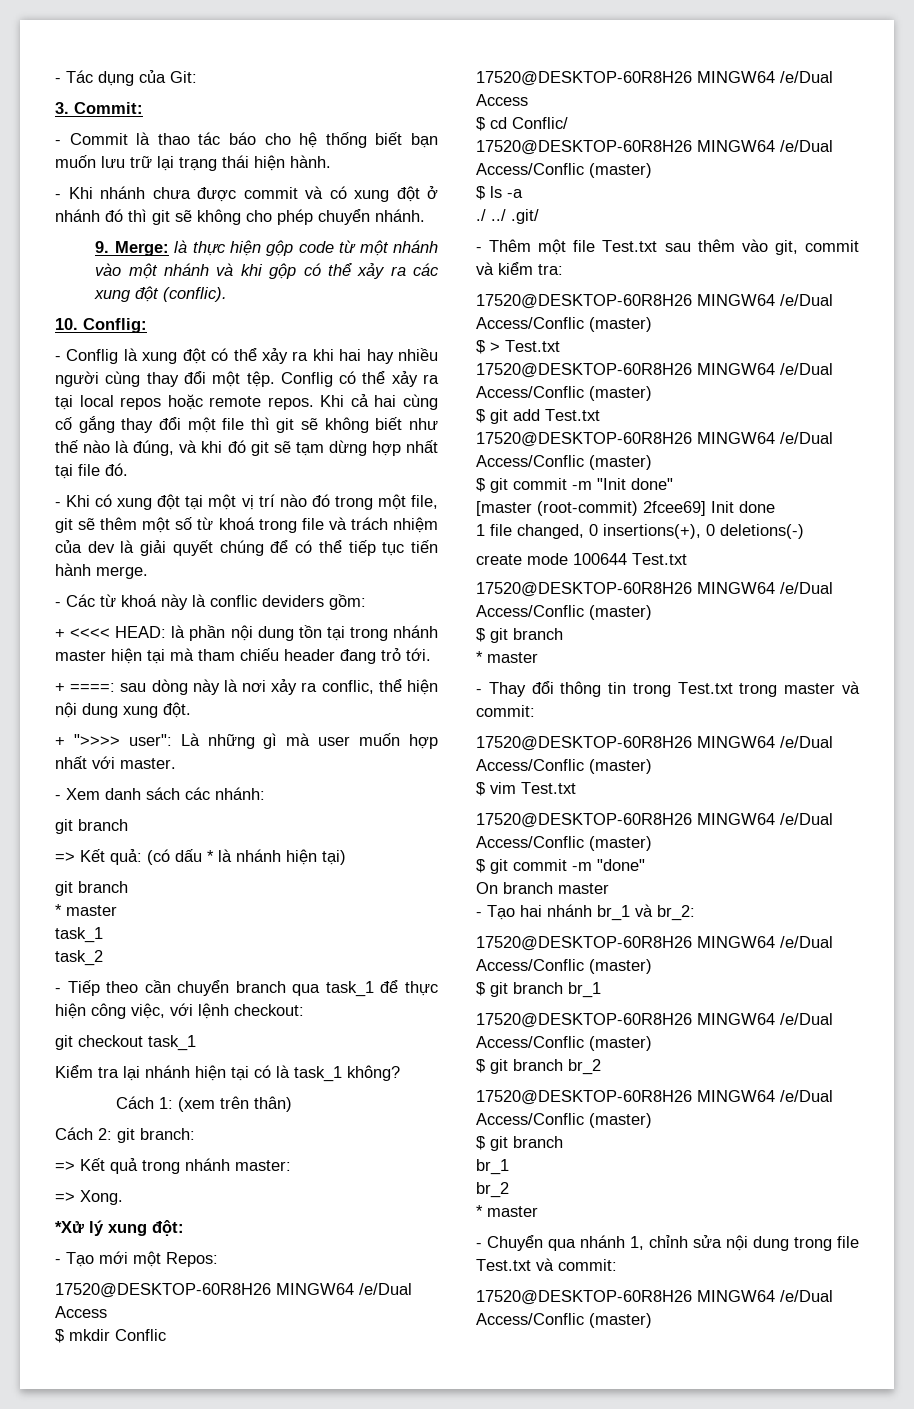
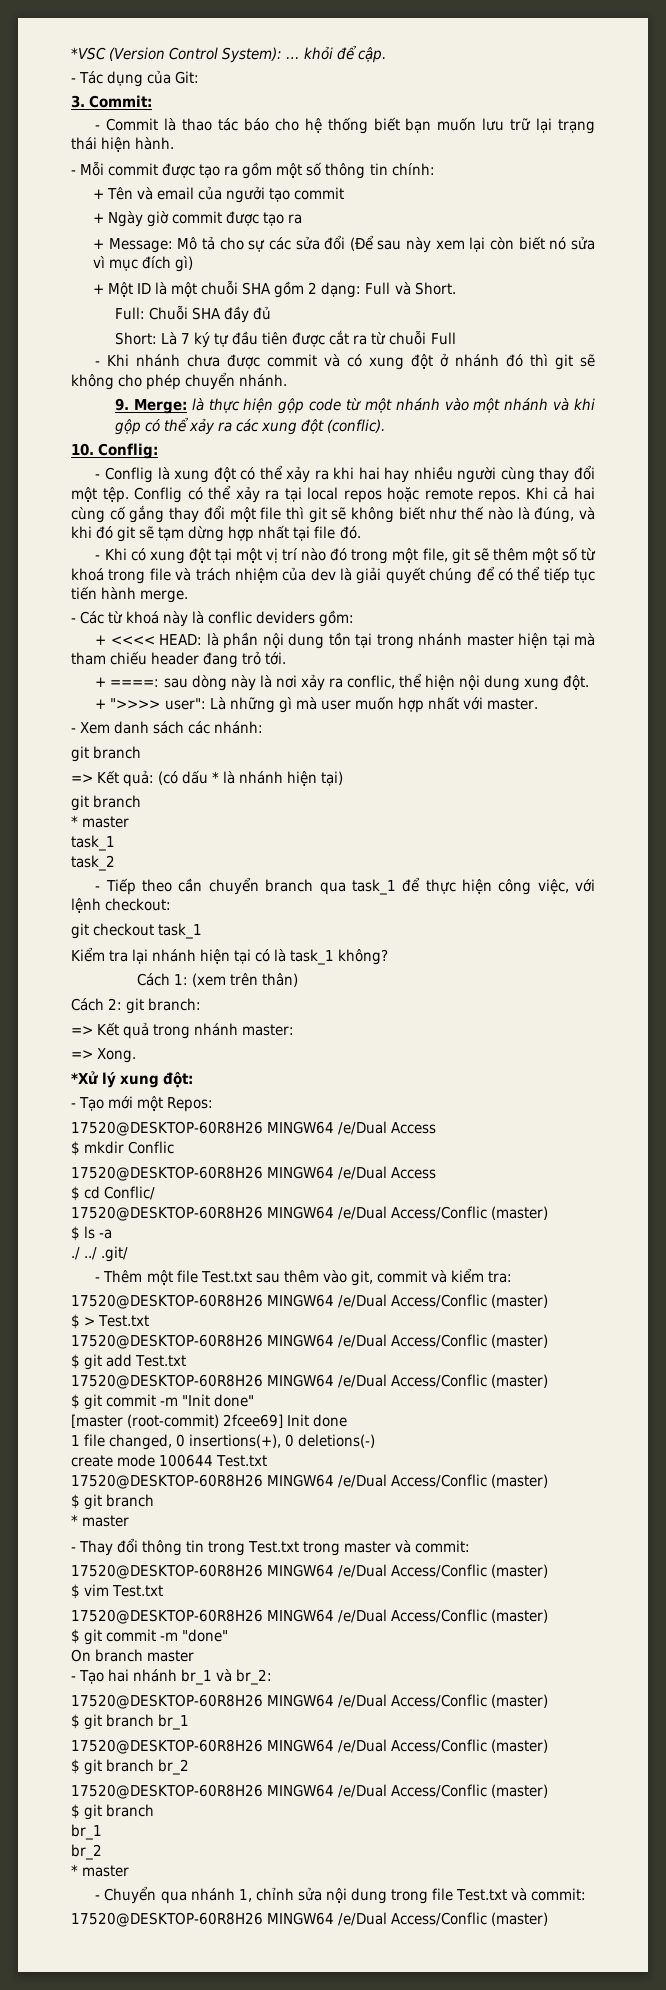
+ *VSC (Version Control System): … khỏi để cập.
+ - Mỗi commit được tạo ra gồm một số thông tin chính:
+ + Tên và email của ngưởi tạo commit
+ + Ngày giờ commit được tạo ra
+ + Message: Mô tả cho sự các sửa đổi (Để sau này xem lại còn biết nó sửa vì mục đích gì)
+ + Một ID là một chuỗi SHA gồm 2 dạng: Full và Short.
+ Full: Chuỗi SHA đầy đủ
+ Short: Là 7 ký tự đầu tiên được cắt ra từ chuỗi Full

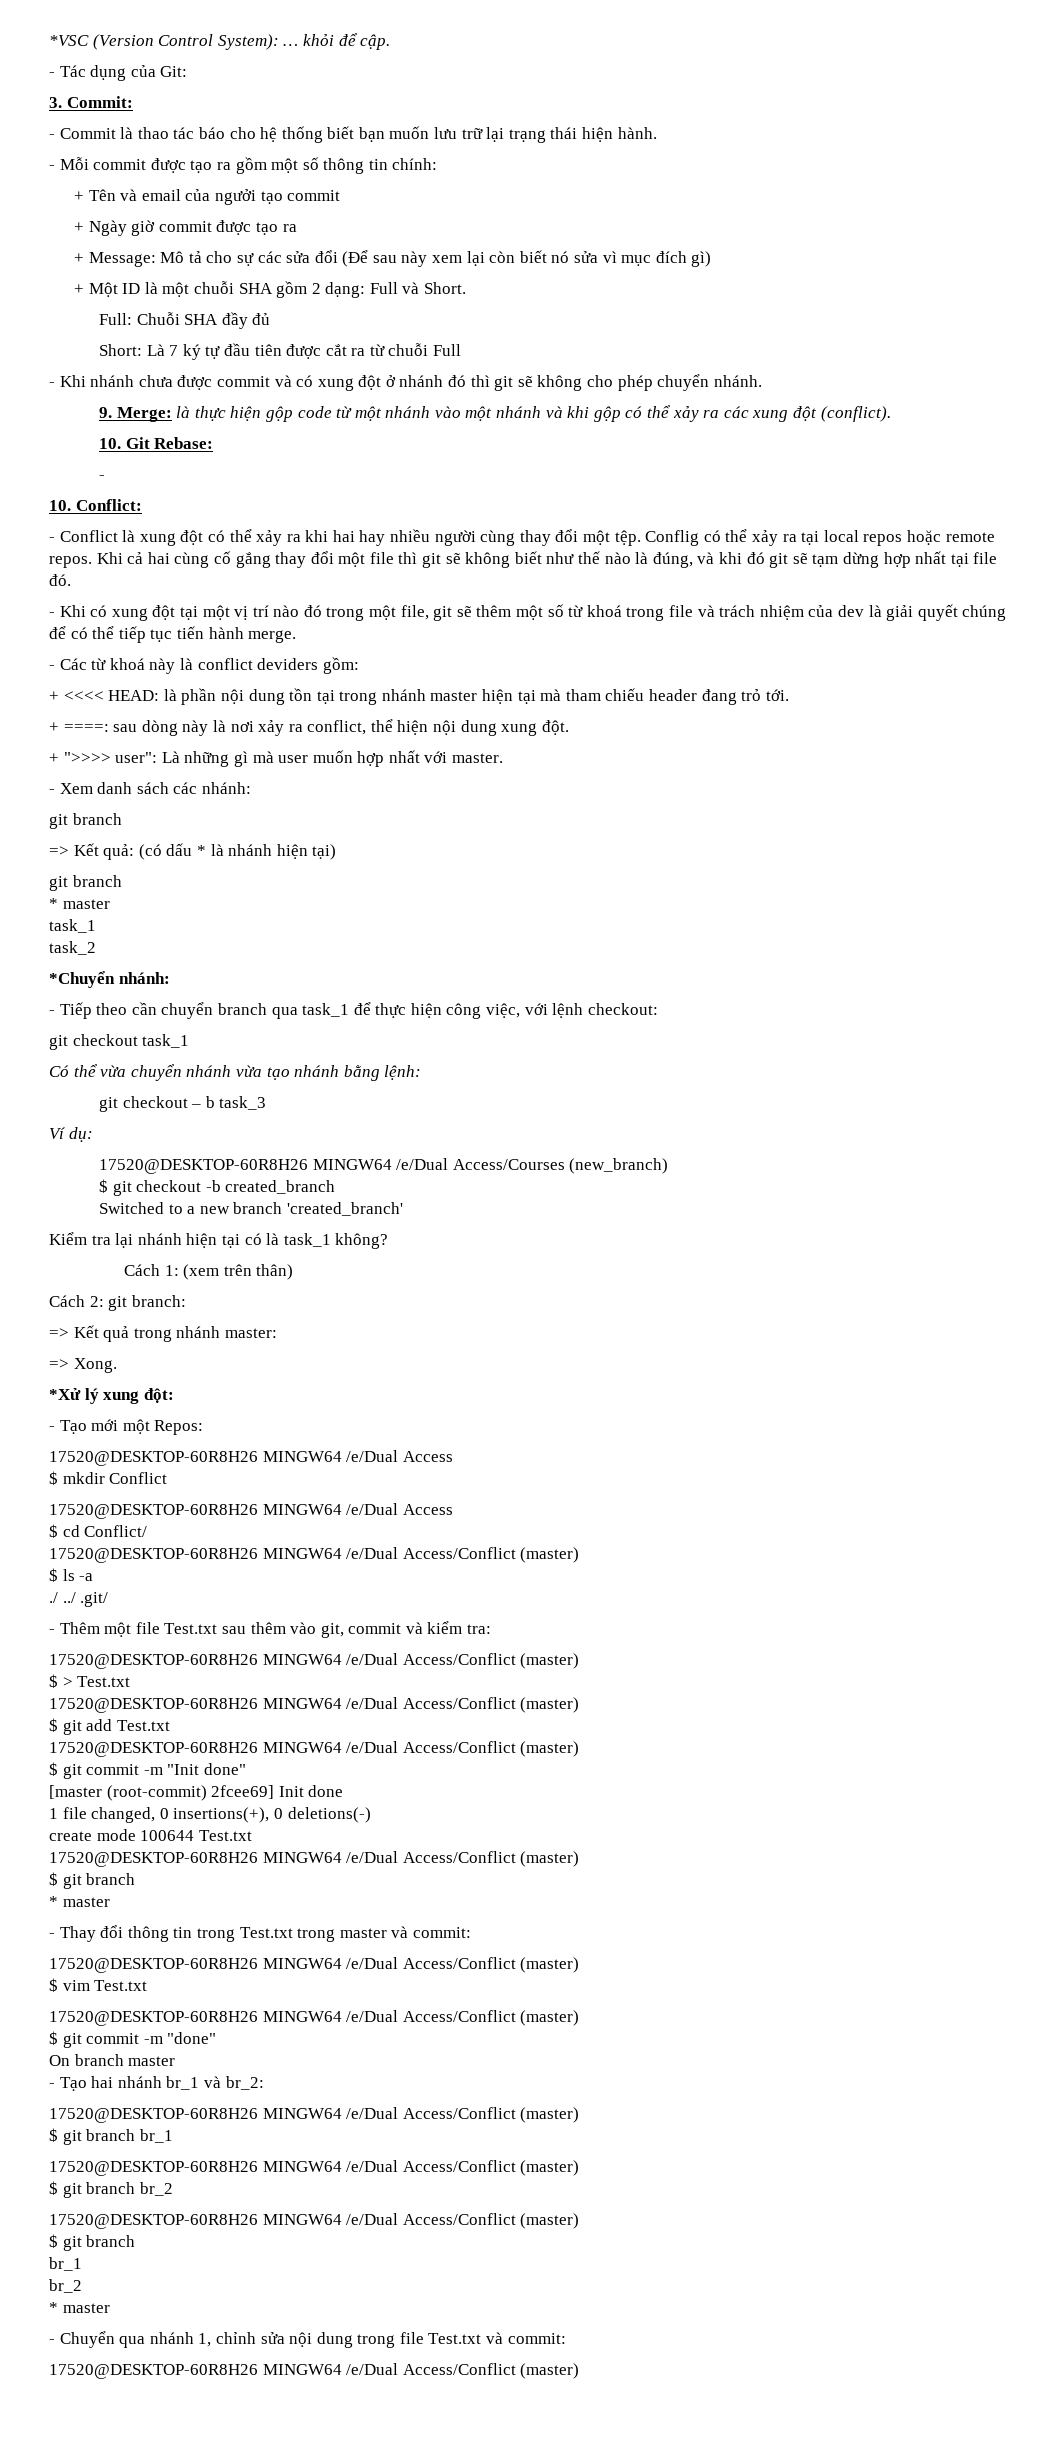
- 9. Merge: là thực hiện gộp code từ một nhánh vào một nhánh và khi gộp có thể xảy ra các xung đột (conflic).
- 10. Conflig:
- - Conflig là xung đột có thể xảy ra khi hai hay nhiều người cùng thay đổi một tệp.
+ 9. Merge: là thực hiện gộp code từ một nhánh vào một nhánh và khi gộp có thể xảy ra các xung đột (conflict).
+ 10. Git Rebase:
+ -
+ 10. Conflict:
+ - Conflict là xung đột có thể xảy ra khi hai hay nhiều người cùng thay đổi một tệp.
- - Các từ khoá này là conflic deviders gồm:
+ - Các từ khoá này là conflict deviders gồm:
- + ====: sau dòng này là nơi xảy ra conflic, thể hiện nội dung xung đột.
+ + ====: sau dòng này là nơi xảy ra conflict, thể hiện nội dung xung đột.
+ *Chuyển nhánh:
+ Có thể vừa chuyển nhánh vừa tạo nhánh bằng lệnh:
+ git checkout – b task_3
+ Ví dụ:
+ 17520@DESKTOP-60R8H26 MINGW64 /e/Dual Access/Courses (new_branch)
+ $ git checkout -b created_branch
+ Switched to a new branch 'created_branch'
- $ mkdir Conflic
+ $ mkdir Conflict
- $ cd Conflic/
- 17520@DESKTOP-60R8H26 MINGW64 /e/Dual Access/Conflic (master)
+ $ cd Conflict/
+ 17520@DESKTOP-60R8H26 MINGW64 /e/Dual Access/Conflict (master)
  - Thêm một file Test.txt sau thêm vào git, commit và kiểm tra:
- 17520@DESKTOP-60R8H26 MINGW64 /e/Dual Access/Conflic (master)
+ 17520@DESKTOP-60R8H26 MINGW64 /e/Dual Access/Conflict (master)
  $ > Test.txt
- 17520@DESKTOP-60R8H26 MINGW64 /e/Dual Access/Conflic (master)
+ 17520@DESKTOP-60R8H26 MINGW64 /e/Dual Access/Conflict (master)
  $ git add Test.txt
- 17520@DESKTOP-60R8H26 MINGW64 /e/Dual Access/Conflic (master)
+ 17520@DESKTOP-60R8H26 MINGW64 /e/Dual Access/Conflict (master)
  create mode 100644 Test.txt
- 17520@DESKTOP-60R8H26 MINGW64 /e/Dual Access/Conflic (master)
+ 17520@DESKTOP-60R8H26 MINGW64 /e/Dual Access/Conflict (master)
  - Thay đổi thông tin trong Test.txt trong master và commit:
- 17520@DESKTOP-60R8H26 MINGW64 /e/Dual Access/Conflic (master)
+ 17520@DESKTOP-60R8H26 MINGW64 /e/Dual Access/Conflict (master)
  $ vim Test.txt
- 17520@DESKTOP-60R8H26 MINGW64 /e/Dual Access/Conflic (master)
+ 17520@DESKTOP-60R8H26 MINGW64 /e/Dual Access/Conflict (master)
  - Tạo hai nhánh br_1 và br_2:
- 17520@DESKTOP-60R8H26 MINGW64 /e/Dual Access/Conflic (master)
+ 17520@DESKTOP-60R8H26 MINGW64 /e/Dual Access/Conflict (master)
  $ git branch br_1
- 17520@DESKTOP-60R8H26 MINGW64 /e/Dual Access/Conflic (master)
+ 17520@DESKTOP-60R8H26 MINGW64 /e/Dual Access/Conflict (master)
  $ git branch br_2
- 17520@DESKTOP-60R8H26 MINGW64 /e/Dual Access/Conflic (master)
+ 17520@DESKTOP-60R8H26 MINGW64 /e/Dual Access/Conflict (master)
  - Chuyển qua nhánh 1, chỉnh sửa nội dung trong file Test.txt và commit:
- 17520@DESKTOP-60R8H26 MINGW64 /e/Dual Access/Conflic (master)
+ 17520@DESKTOP-60R8H26 MINGW64 /e/Dual Access/Conflict (master)

